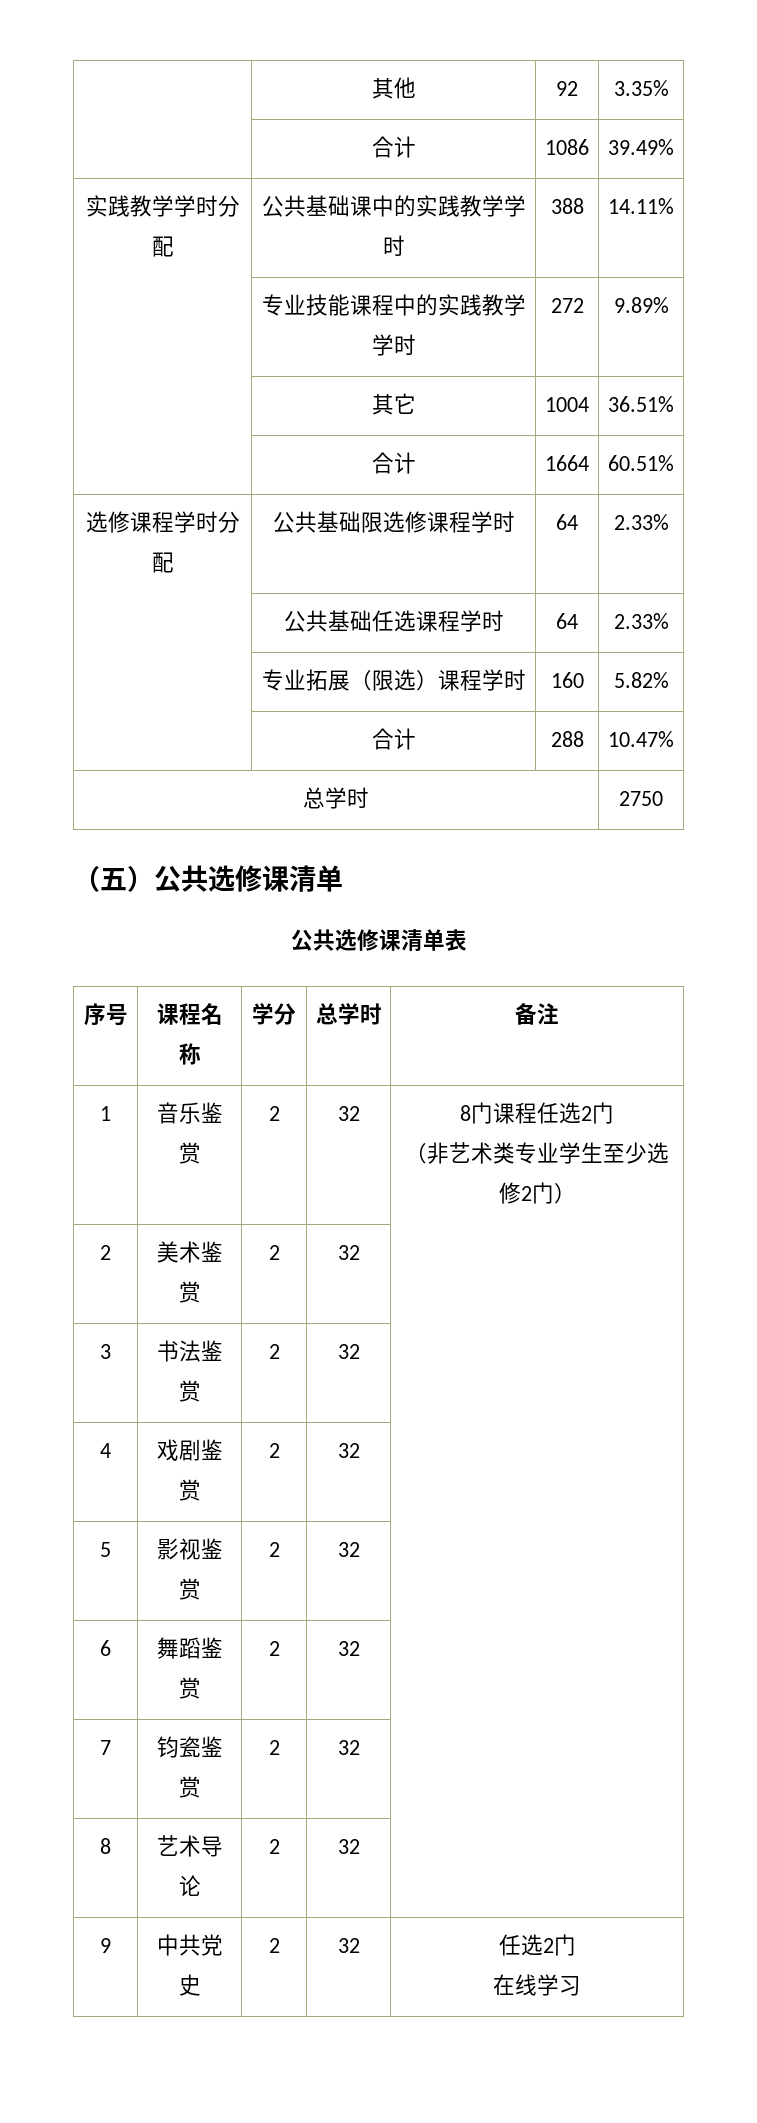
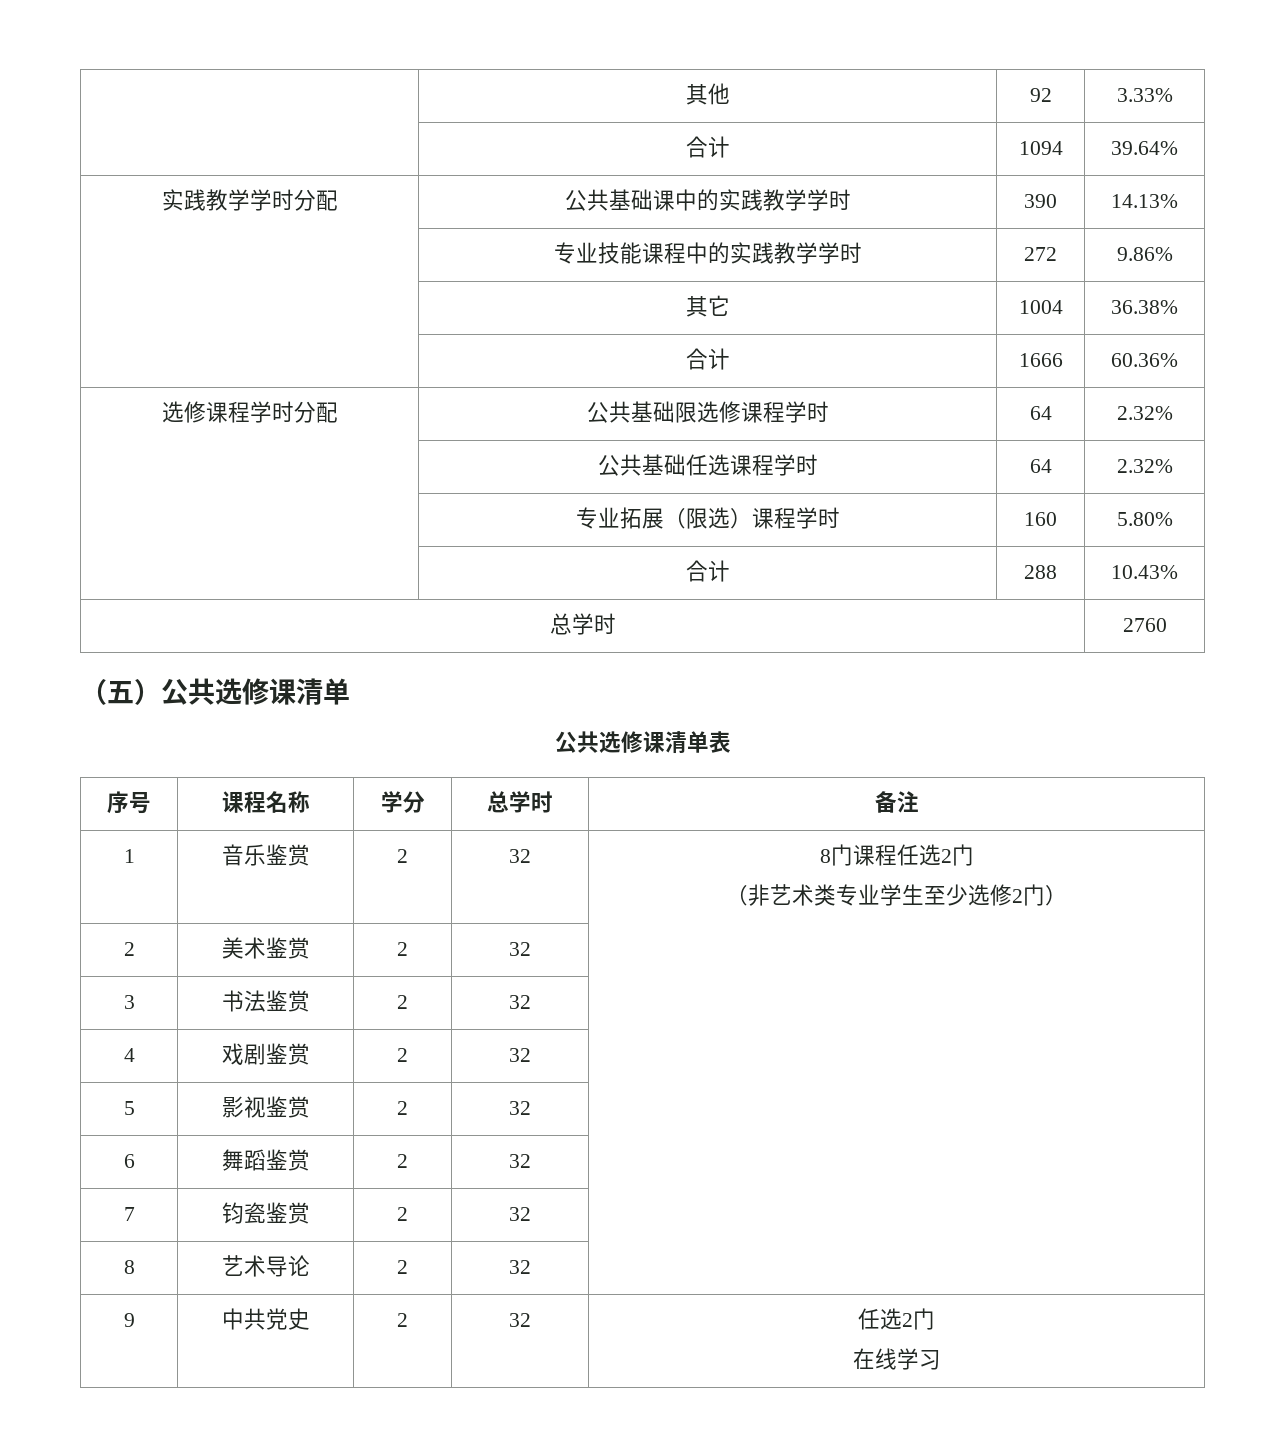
- | 其他 | 92 | 3.35%
- | 合计 | 1086 | 39.49%
+ | 其他 | 92 | 3.33%
+ | 合计 | 1094 | 39.64%
- 实践教学学时分配 | 公共基础课中的实践教学学时 | 388 | 14.11%
+ 实践教学学时分配 | 公共基础课中的实践教学学时 | 390 | 14.13%
- | 专业技能课程中的实践教学学时 | 272 | 9.89%
+ | 专业技能课程中的实践教学学时 | 272 | 9.86%
- | 其它 | 1004 | 36.51%
- | 合计 | 1664 | 60.51%
+ | 其它 | 1004 | 36.38%
+ | 合计 | 1666 | 60.36%
- 选修课程学时分配 | 公共基础限选修课程学时 | 64 | 2.33%
+ 选修课程学时分配 | 公共基础限选修课程学时 | 64 | 2.32%
- | 公共基础任选课程学时 | 64 | 2.33%
+ | 公共基础任选课程学时 | 64 | 2.32%
- | 专业拓展（限选）课程学时 | 160 | 5.82%
+ | 专业拓展（限选）课程学时 | 160 | 5.80%
- | 合计 | 288 | 10.47%
- 总学时 | 2750
+ | 合计 | 288 | 10.43%
+ 总学时 | 2760

